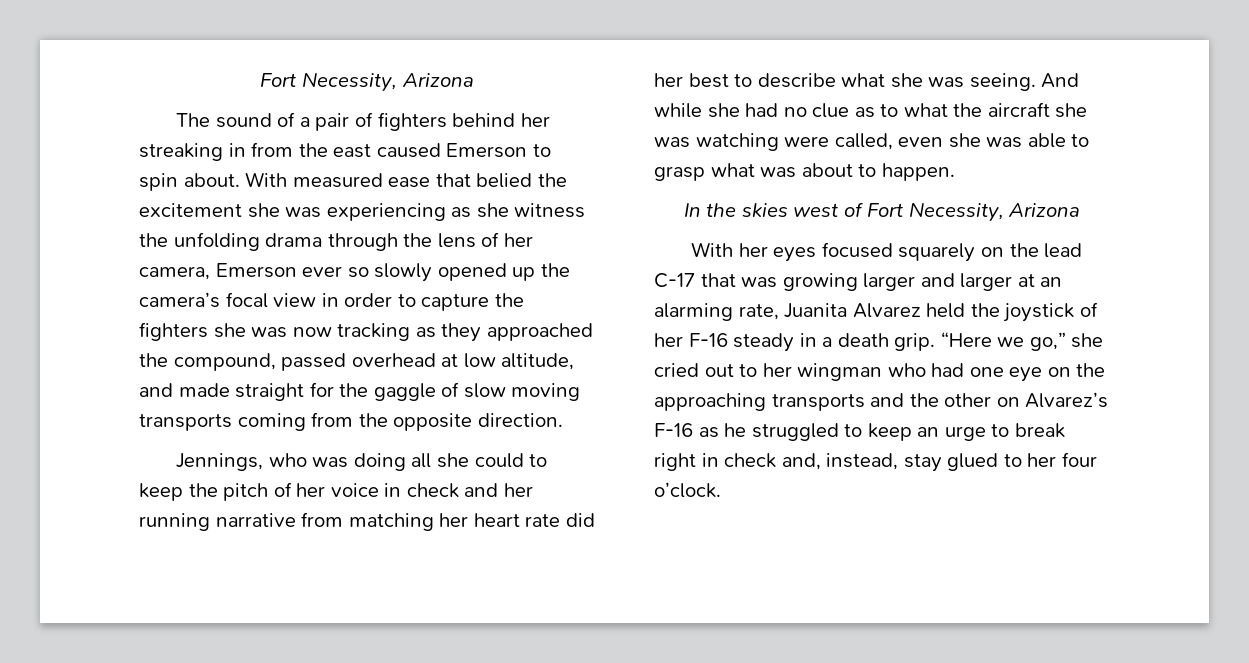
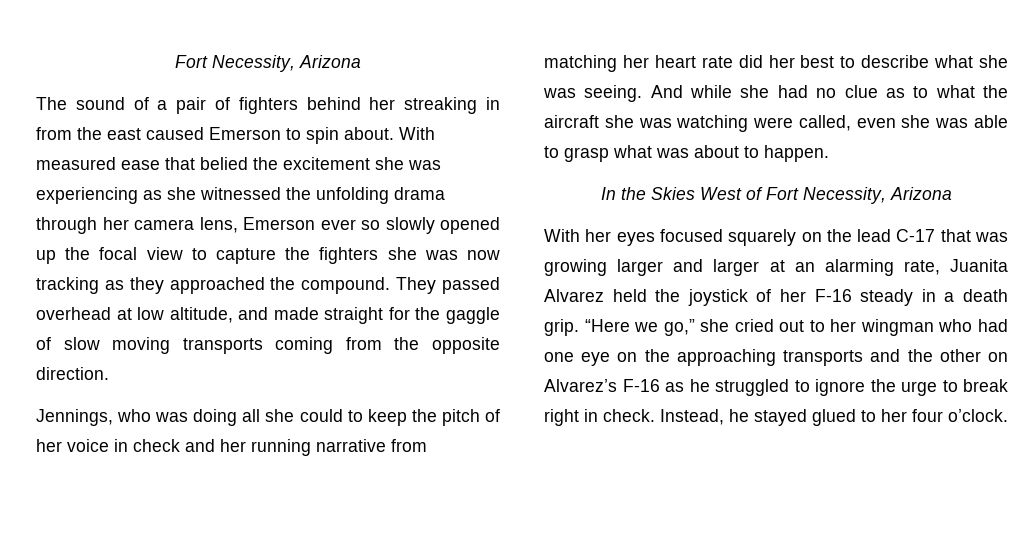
- With measured ease that belied the excitement she was experiencing as she witness the unfolding drama through the lens of her camera, Emerson ever so slowly opened up the camera’s focal view in order to capture the fighters she was now tracking as they approached the compound, passed overhead at low altitude, and made straight for the gaggle of slow moving transports coming from the opposite direction.
+ With measured ease that belied the excitement she was experiencing as she witnessed the unfolding drama through her camera lens, Emerson ever so slowly opened up the focal view to capture the fighters she was now tracking as they approached the compound. They passed overhead at low altitude, and made straight for the gaggle of slow moving transports coming from the opposite direction.
- In the skies west of Fort Necessity, Arizona
+ In the Skies West of Fort Necessity, Arizona
- “Here we go,” she cried out to her wingman who had one eye on the approaching transports and the other on Alvarez’s F-16 as he struggled to keep an urge to break right in check and, instead, stay glued to her four o’clock.
+ “Here we go,” she cried out to her wingman who had one eye on the approaching transports and the other on Alvarez’s F-16 as he struggled to ignore the urge to break right in check. Instead, he stayed glued to her four o’clock.

